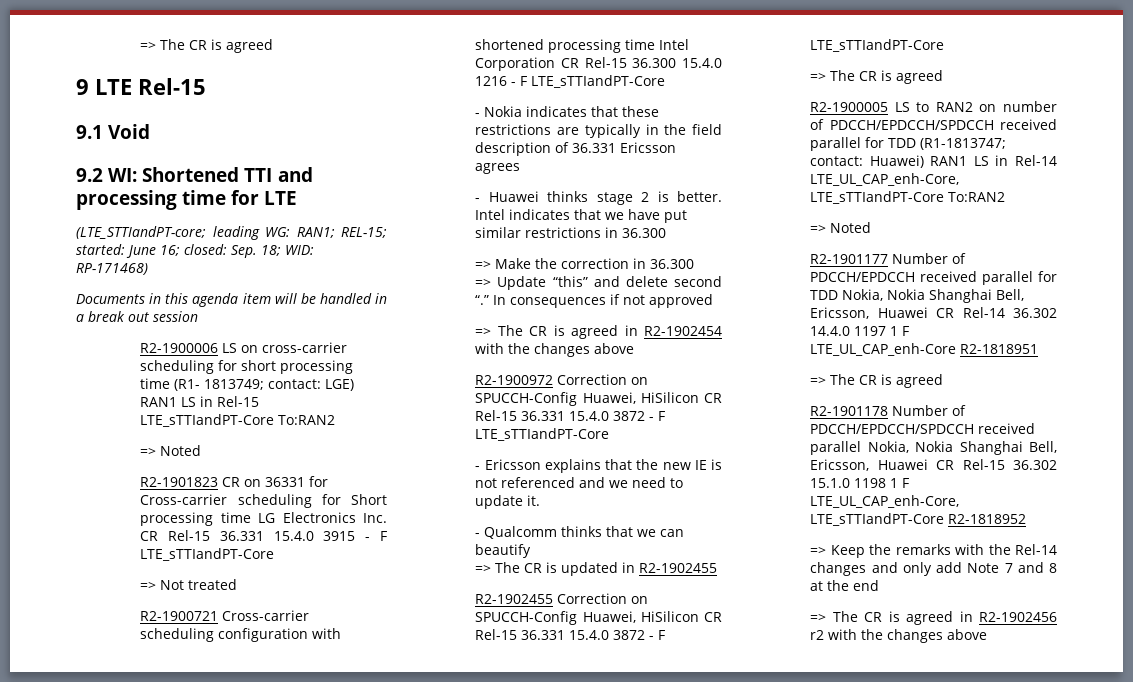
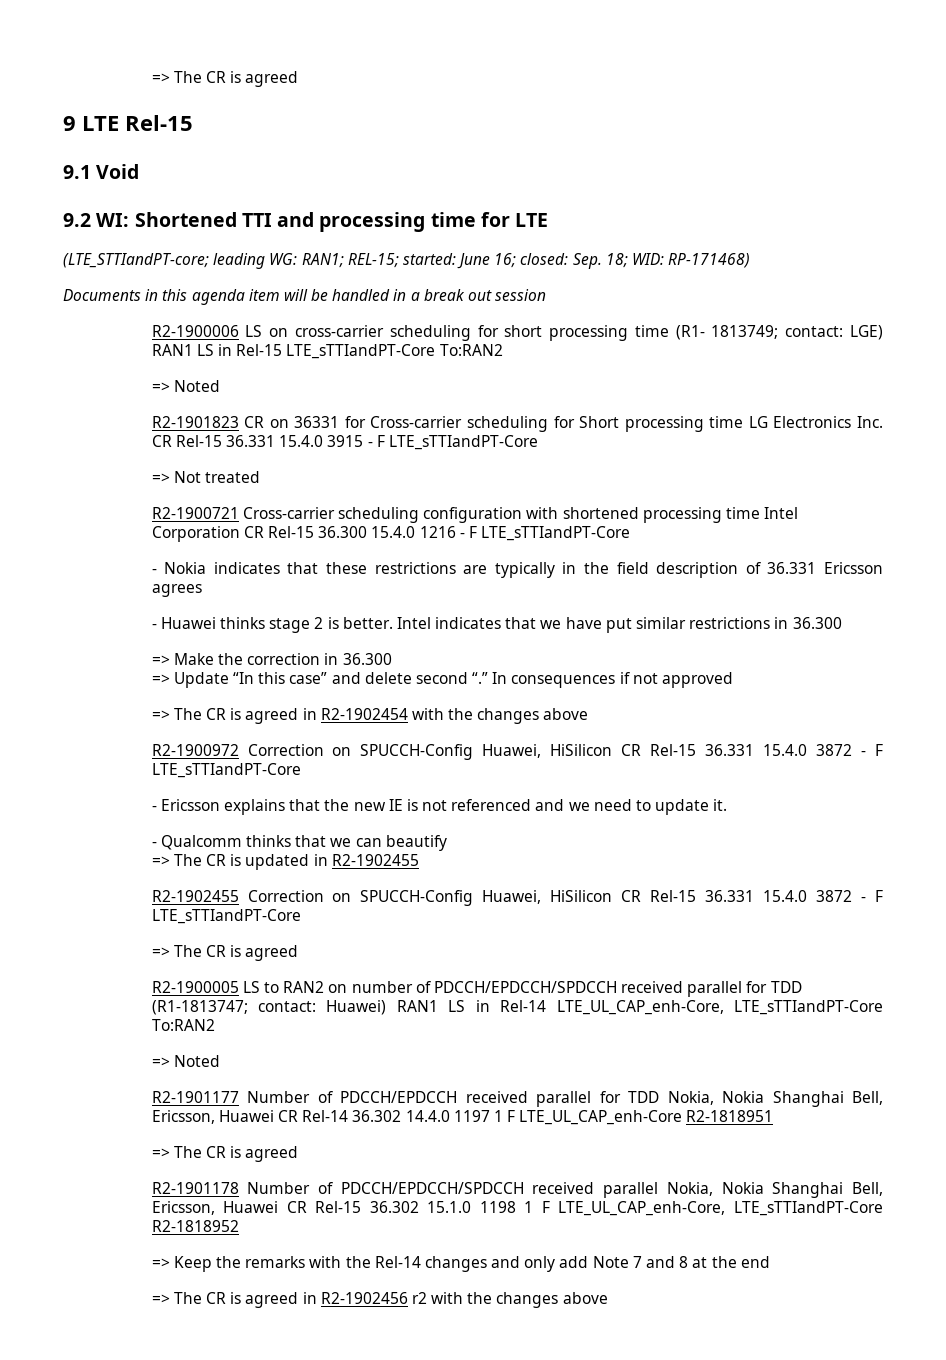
- => Update “this” and delete second “.”
+ => Update “In this case” and delete second “.”

